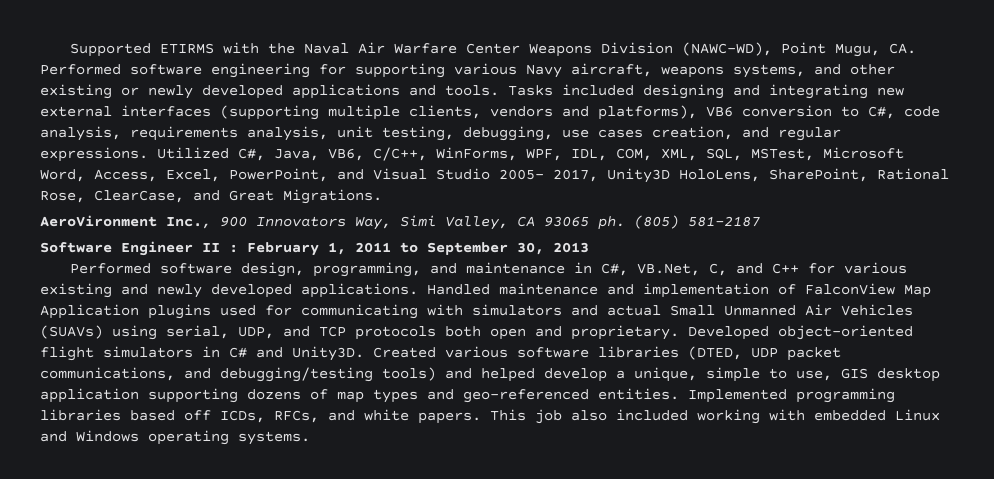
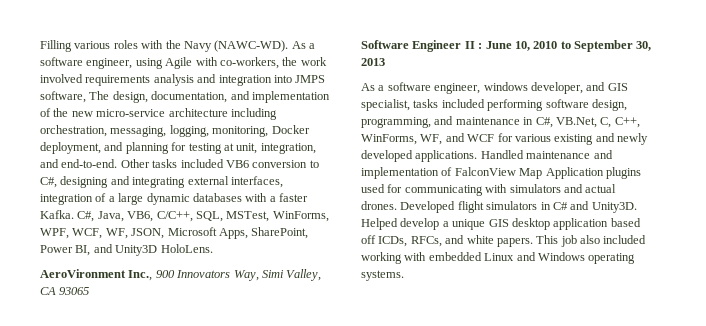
- Supported ETIRMS with the Naval Air Warfare Center Weapons Division (NAWC-WD), Point Mugu, CA. Performed software engineering for supporting various Navy aircraft, weapons systems, and other existing or newly developed applications and tools. Tasks included designing and integrating new external interfaces (supporting multiple clients, vendors and platforms), VB6 conversion to C#, code analysis, requirements analysis, unit testing, debugging, use cases creation, and regular expressions. Utilized C#, Java, VB6, C/C++, WinForms, WPF, IDL, COM, XML, SQL, MSTest, Microsoft Word, Access, Excel, PowerPoint, and Visual Studio 2005- 2017, Unity3D HoloLens, SharePoint, Rational Rose, ClearCase, and Great Migrations.
+ Filling various roles with the Navy (NAWC-WD). As a software engineer, using Agile with co-workers, the work involved requirements analysis and integration into JMPS software, The design, documentation, and implementation of the new micro-service architecture including orchestration, messaging, logging, monitoring, Docker deployment, and planning for testing at unit, integration, and end-to-end. Other tasks included VB6 conversion to C#, designing and integrating external interfaces, integration of a large dynamic databases with a faster Kafka. C#, Java, VB6, C/C++, SQL, MSTest, WinForms, WPF, WCF, WF, JSON, Microsoft Apps, SharePoint, Power BI, and Unity3D HoloLens.
- AeroVironment Inc., 900 Innovators Way, Simi Valley, CA 93065 ph. (805) 581-2187
+ AeroVironment Inc., 900 Innovators Way, Simi Valley, CA 93065
- Software Engineer II : February 1, 2011 to September 30, 2013
+ Software Engineer II : June 10, 2010 to September 30, 2013
- Performed software design, programming, and maintenance in C#, VB.Net, C, and C++ for various existing and newly developed applications.
+ As a software engineer, windows developer, and GIS specialist, tasks included performing software design, programming, and maintenance in C#, VB.Net, C, C++, WinForms, WF, and WCF for various existing and newly developed applications.
- Handled maintenance and implementation of FalconView Map Application plugins used for communicating with simulators and actual Small Unmanned Air Vehicles (SUAVs) using serial, UDP, and TCP protocols both open and proprietary. Developed object-oriented flight simulators in C# and Unity3D.
+ Handled maintenance and implementation of FalconView Map Application plugins used for communicating with simulators and actual drones. Developed flight simulators in C# and Unity3D.
- Created various software libraries (DTED, UDP packet communications, and debugging/testing tools) and helped develop a unique, simple to use, GIS desktop application supporting dozens of map types and geo-referenced entities. Implemented programming libraries based off ICDs, RFCs, and white papers.
+ Helped develop a unique GIS desktop application based off ICDs, RFCs, and white papers.

